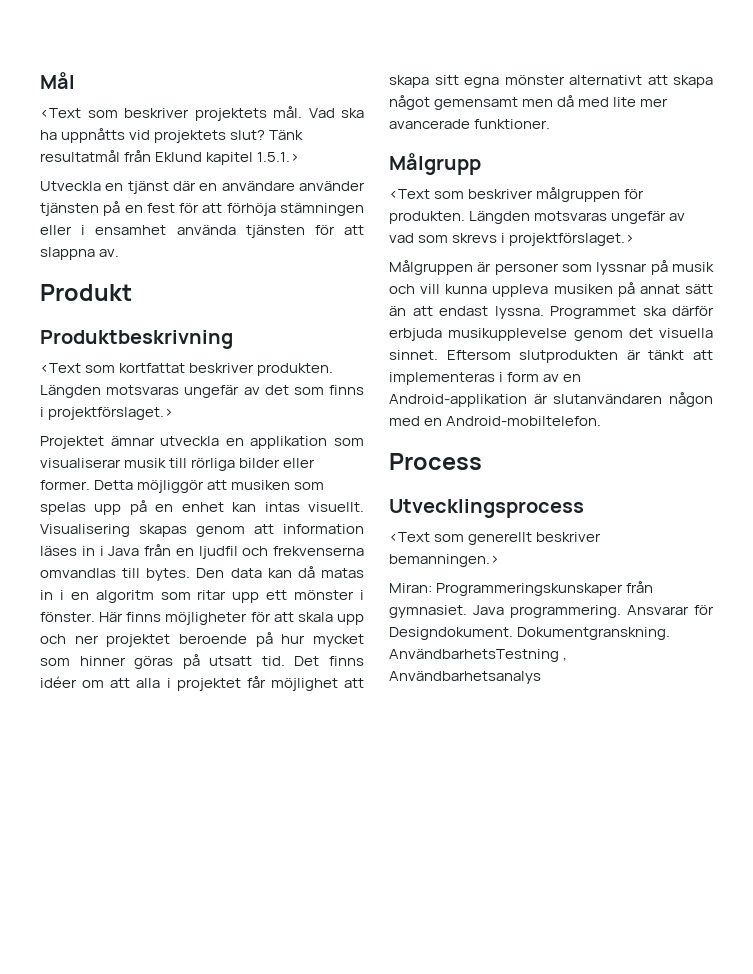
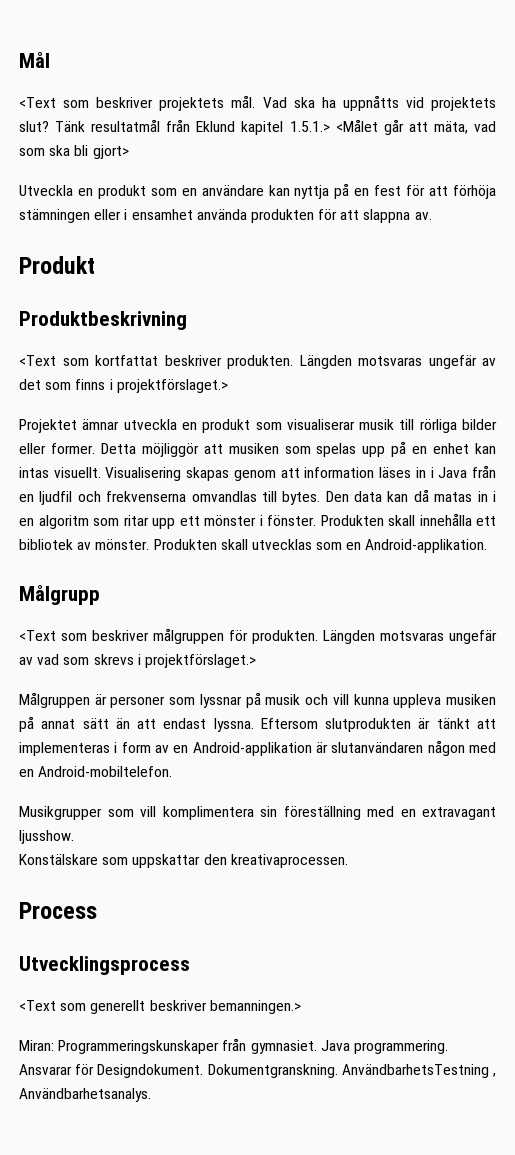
- Tänk resultatmål från Eklund kapitel 1.5.1.>
- Utveckla en tjänst där en användare använder tjänsten på en fest för att förhöja stämningen eller i ensamhet använda tjänsten för att slappna av.
+ Tänk resultatmål från Eklund kapitel 1.5.1.> <Målet går att mäta, vad som ska bli gjort>
+ Utveckla en produkt som en användare kan nyttja på en fest för att förhöja stämningen eller i ensamhet använda produkten för att slappna av.
- Projektet ämnar utveckla en applikation som visualiserar musik till rörliga bilder eller former.
+ Projektet ämnar utveckla en produkt som visualiserar musik till rörliga bilder eller former.
- Här finns möjligheter för att skala upp och ner projektet beroende på hur mycket som hinner göras på utsatt tid. Det finns idéer om att alla i projektet får möjlighet att skapa sitt egna mönster alternativt att skapa något gemensamt men då med lite mer avancerade funktioner.
+ Produkten skall innehålla ett bibliotek av mönster. Produkten skall utvecklas som en Android-applikation.
- Programmet ska därför erbjuda musikupplevelse genom det visuella sinnet.
+ Musikgrupper som vill komplimentera sin föreställning med en extravagant ljusshow.
+ Konstälskare som uppskattar den kreativaprocessen.
- AnvändbarhetsTestning , Användbarhetsanalys
+ AnvändbarhetsTestning , Användbarhetsanalys.

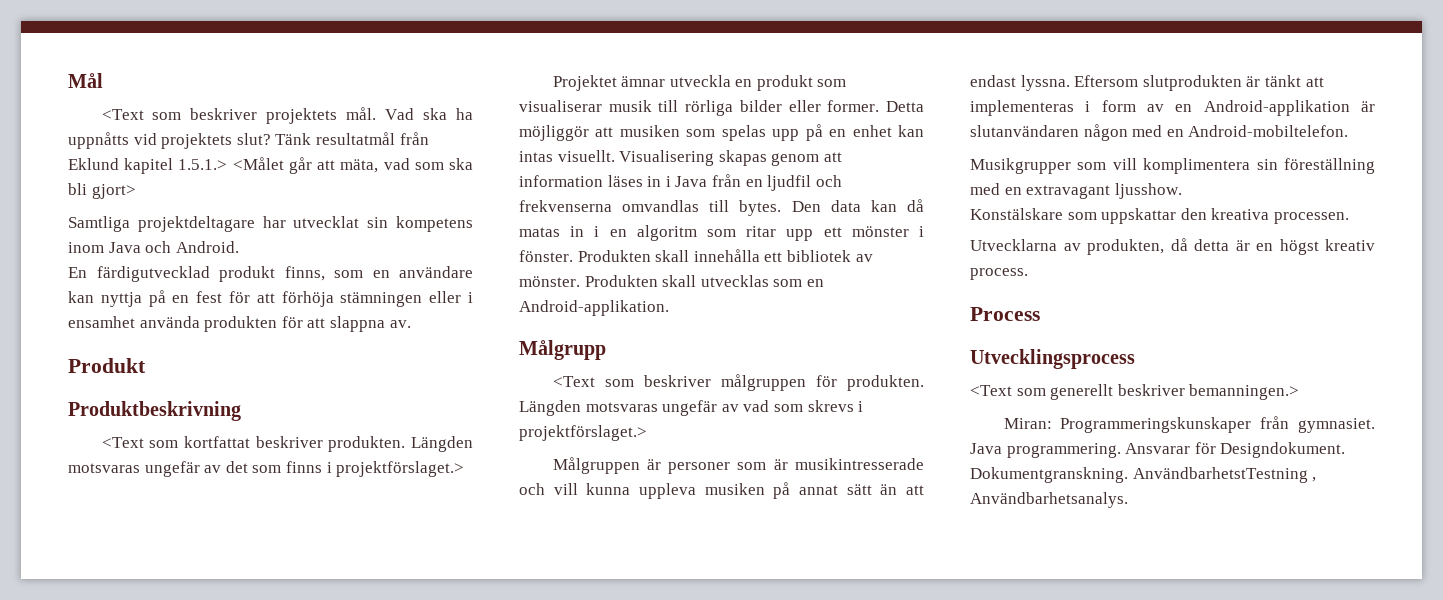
- Utveckla en produkt som en användare kan nyttja på en fest för att förhöja stämningen eller i ensamhet använda produkten för att slappna av.
+ Samtliga projektdeltagare har utvecklat sin kompetens inom Java och Android.
+ En färdigutvecklad produkt finns, som en användare kan nyttja på en fest för att förhöja stämningen eller i ensamhet använda produkten för att slappna av.
- Målgruppen är personer som lyssnar på musik och vill kunna uppleva musiken på annat sätt än att endast lyssna.
+ Målgruppen är personer som är musikintresserade och vill kunna uppleva musiken på annat sätt än att endast lyssna.
- Konstälskare som uppskattar den kreativaprocessen.
+ Konstälskare som uppskattar den kreativa processen.
+ Utvecklarna av produkten, då detta är en högst kreativ process.
- AnvändbarhetsTestning , Användbarhetsanalys.
+ AnvändbarhetstTestning , Användbarhetsanalys.

